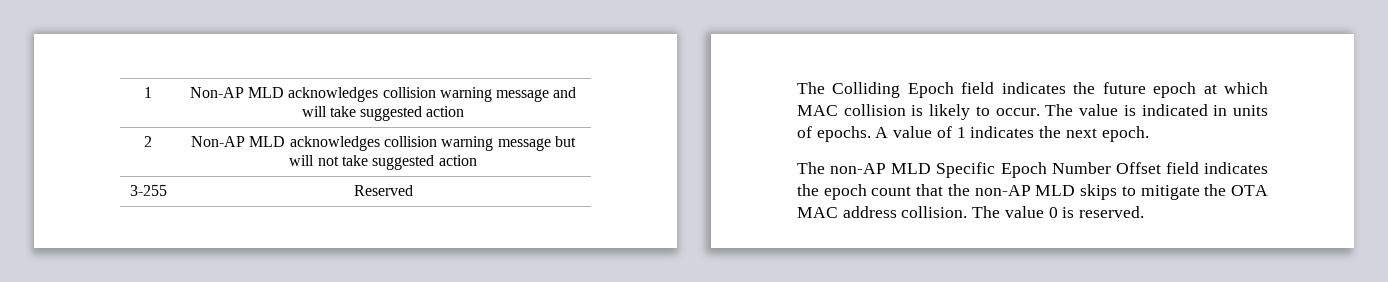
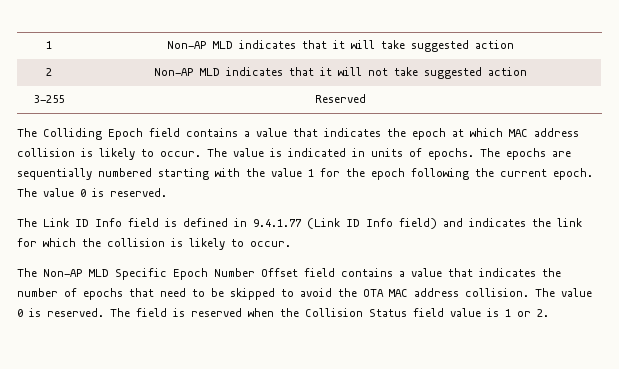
- 1 | Non-AP MLD acknowledges collision warning message and will take suggested action
+ 1 | Non-AP MLD indicates that it will take suggested action
- 2 | Non-AP MLD acknowledges collision warning message but will not take suggested action
+ 2 | Non-AP MLD indicates that it will not take suggested action
- The Colliding Epoch field indicates the future epoch at which MAC collision is likely to occur.
+ The Colliding Epoch field contains a value that indicates the epoch at which MAC address collision is likely to occur.
- A value of 1 indicates the next epoch.
- The non-AP MLD Specific Epoch Number Offset field indicates the epoch count that the non-AP MLD skips to mitigate the OTA MAC address collision.
+ The epochs are sequentially numbered starting with the value 1 for the epoch following the current epoch. The value 0 is reserved.
+ The Link ID Info field is defined in 9.4.1.77 (Link ID Info field) and indicates the link for which the collision is likely to occur.
+ The Non-AP MLD Specific Epoch Number Offset field contains a value that indicates the number of epochs that need to be skipped to avoid the OTA MAC address collision.
+ The field is reserved when the Collision Status field value is 1 or 2.

